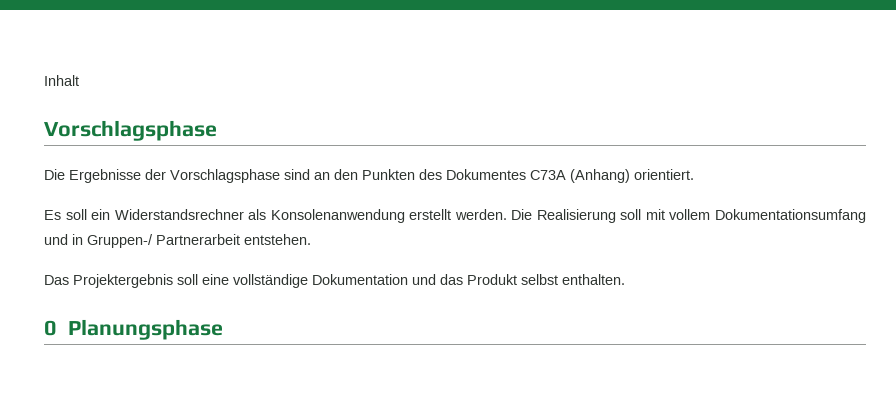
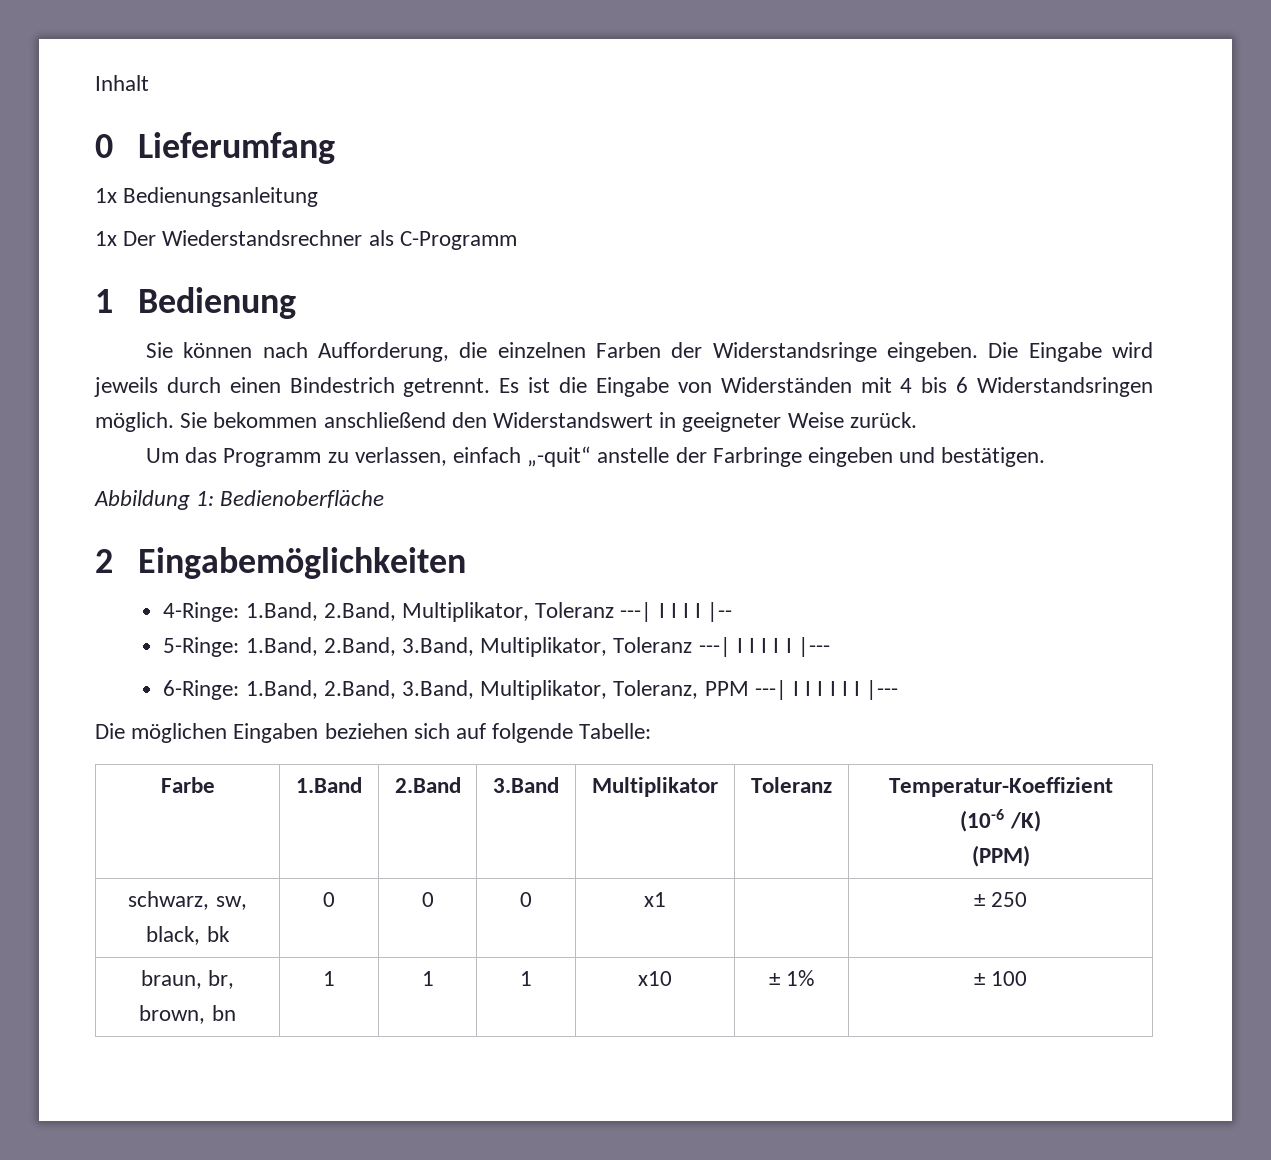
  Inhalt
- Vorschlagsphase
- Die Ergebnisse der Vorschlagsphase sind an den Punkten des Dokumentes C73A (Anhang) orientiert.
- Es soll ein Widerstandsrechner als Konsolenanwendung erstellt werden. Die Realisierung soll mit vollem Dokumentationsumfang und in Gruppen-/ Partnerarbeit entstehen.
- Das Projektergebnis soll eine vollständige Dokumentation und das Produkt selbst enthalten.
- 0 Planungsphase
+ 0 Lieferumfang
+ 1x Bedienungsanleitung
+ 1x Der Wiederstandsrechner als C-Programm
+ 1 Bedienung
+ Sie können nach Aufforderung, die einzelnen Farben der Widerstandsringe eingeben. Die Eingabe wird jeweils durch einen Bindestrich getrennt. Es ist die Eingabe von Widerständen mit 4 bis 6 Widerstandsringen möglich. Sie bekommen anschließend den Widerstandswert in geeigneter Weise zurück.
+ Um das Programm zu verlassen, einfach „-quit“ anstelle der Farbringe eingeben und bestätigen.
+ Abbildung 1: Bedienoberfläche
+ 2 Eingabemöglichkeiten
+ 4-Ringe: 1.Band, 2.Band, Multiplikator, Toleranz ---| I I I I |--
+ 5-Ringe: 1.Band, 2.Band, 3.Band, Multiplikator, Toleranz ---| I I I I I |---
+ 6-Ringe: 1.Band, 2.Band, 3.Band, Multiplikator, Toleranz, PPM ---| I I I I I I |---
+ Die möglichen Eingaben beziehen sich auf folgende Tabelle:
+ Farbe | 1.Band | 2.Band | 3.Band | Multiplikator | Toleranz | Temperatur-Koeffizient (10-6 /K)
+ (PPM)
+ schwarz, sw, black, bk | 0 | 0 | 0 | x1 | | ± 250
+ braun, br, brown, bn | 1 | 1 | 1 | x10 | ± 1% | ± 100

